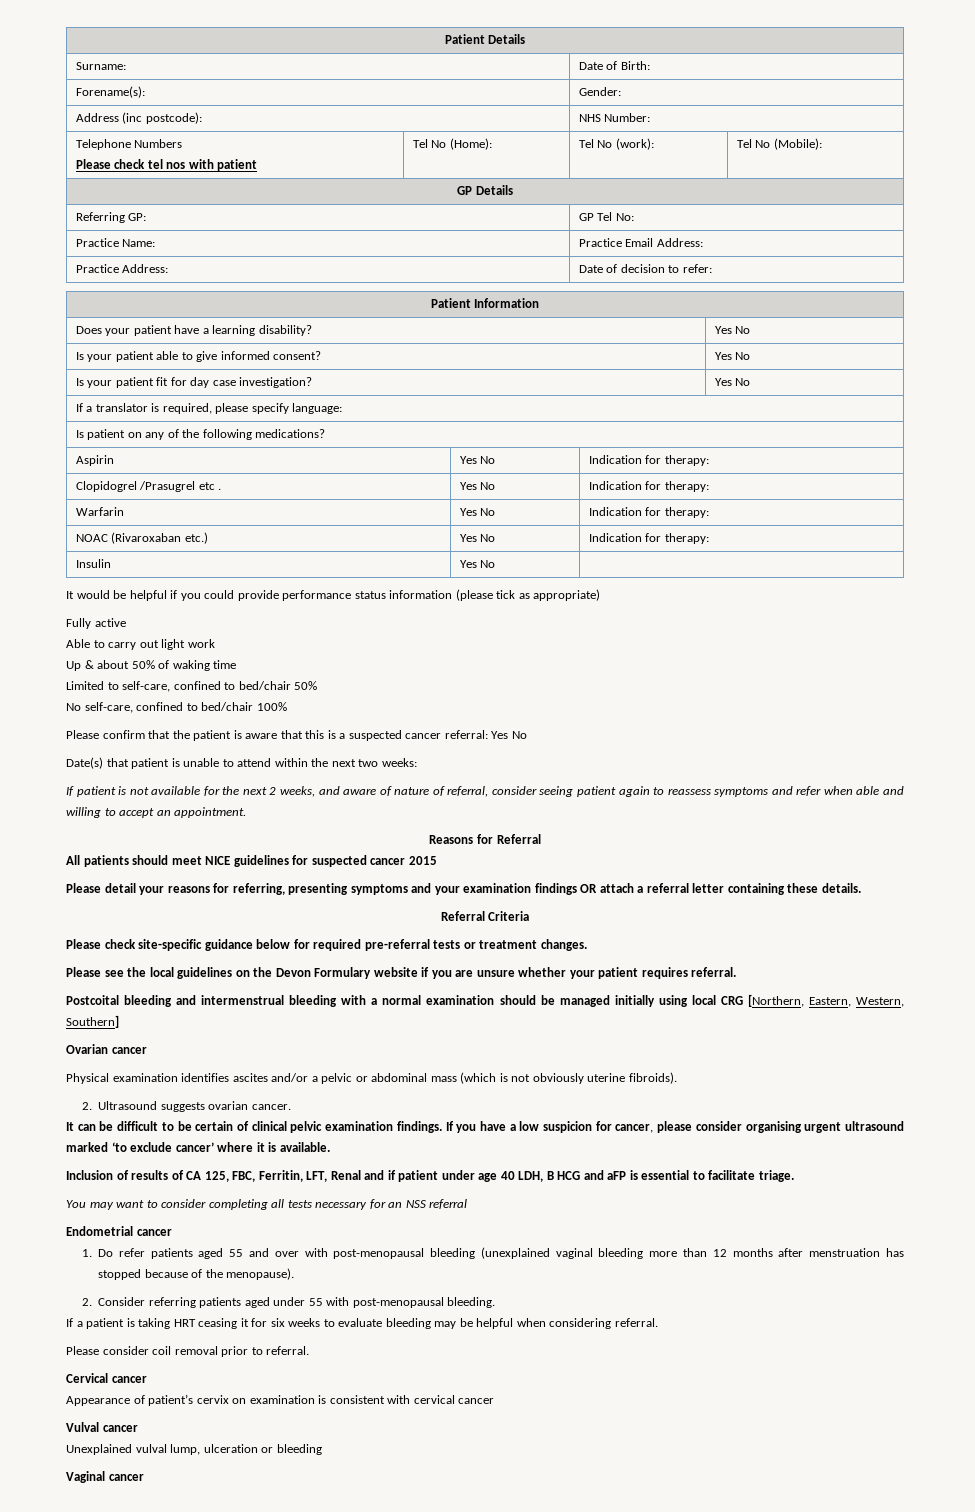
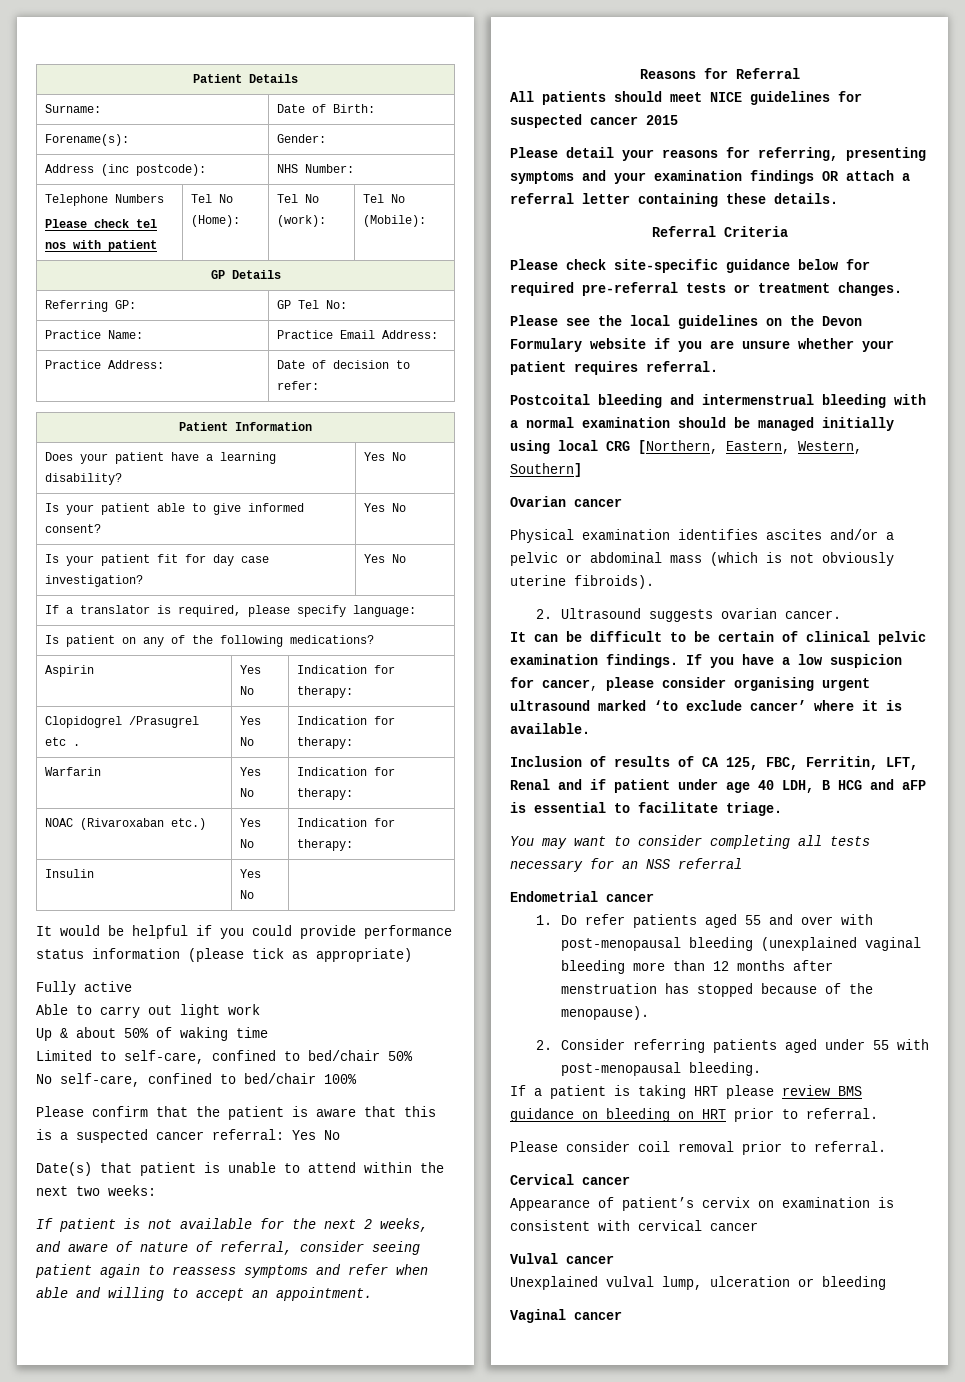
- If a patient is taking HRT ceasing it for six weeks to evaluate bleeding may be helpful when considering referral.
+ If a patient is taking HRT please review BMS guidance on bleeding on HRT prior to referral.

